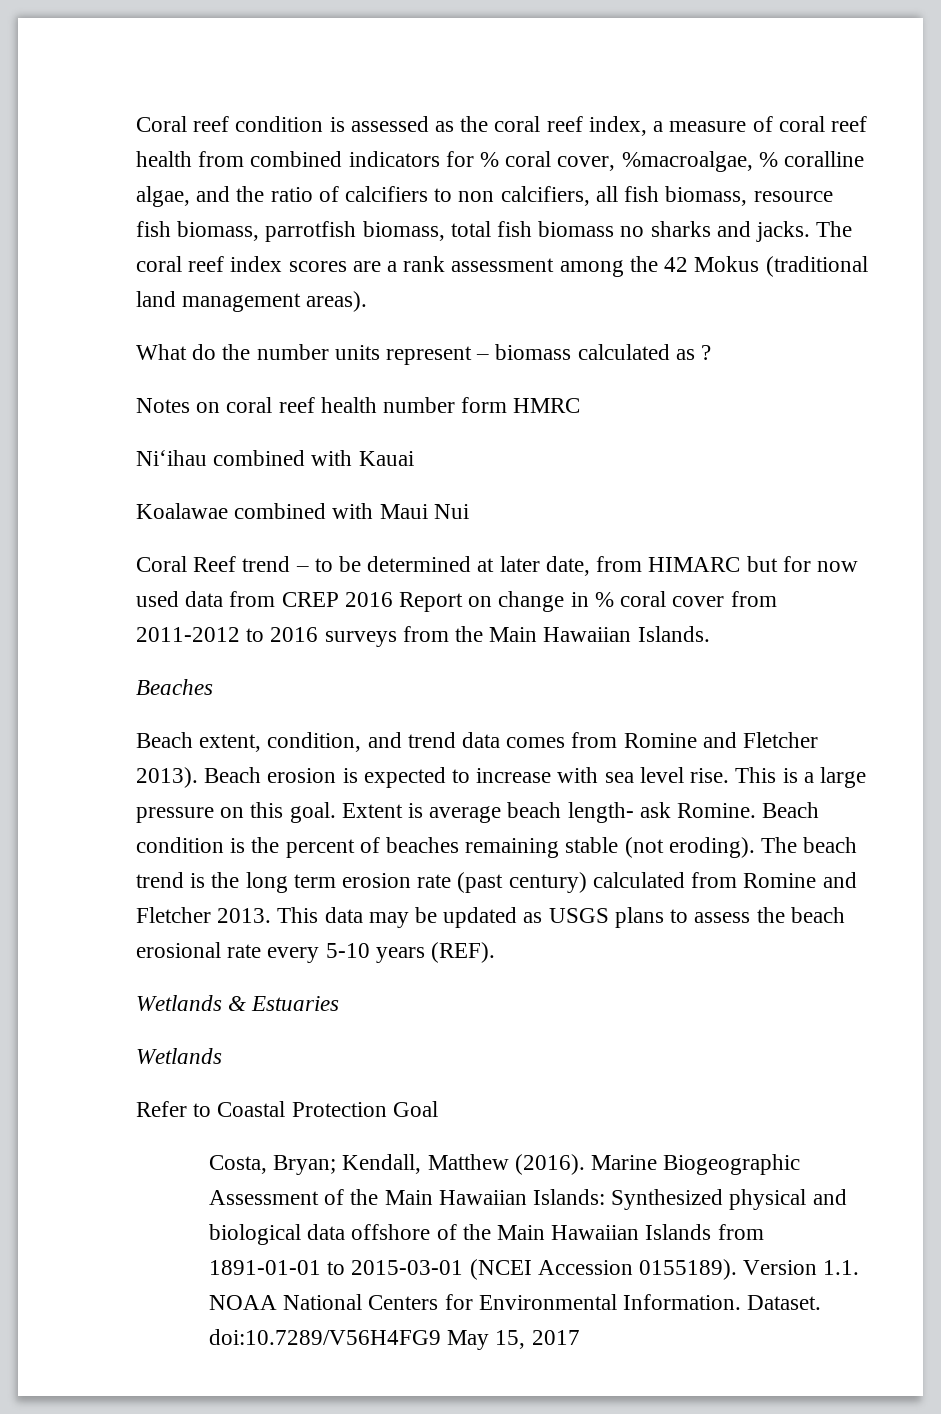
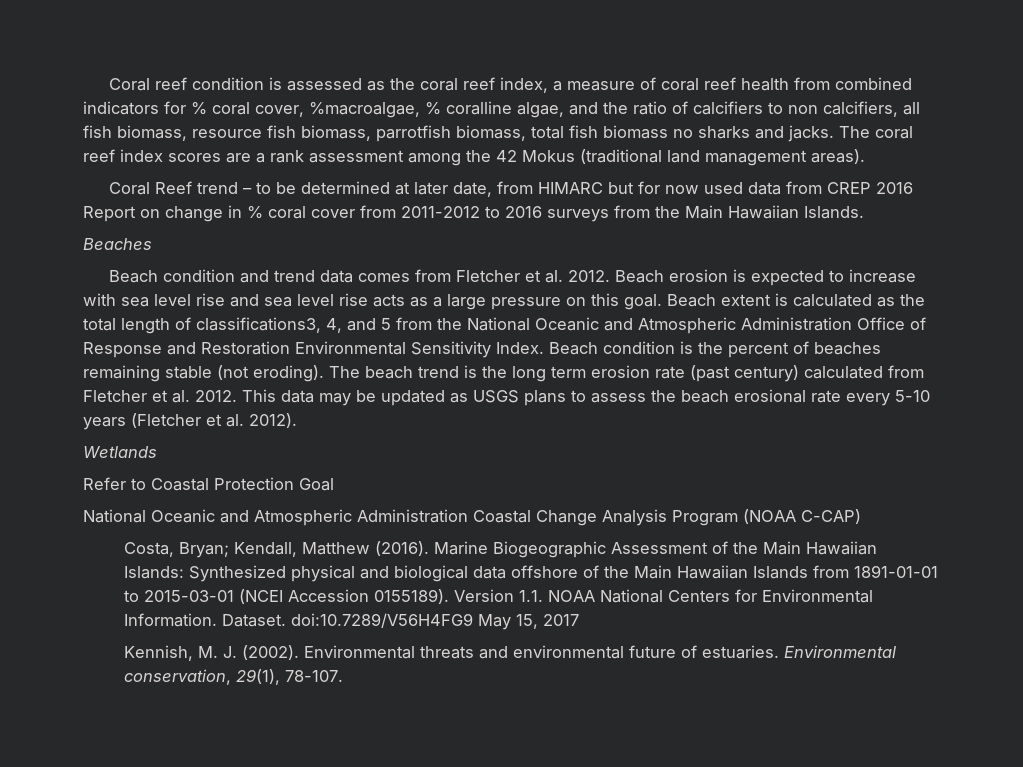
- What do the number units represent – biomass calculated as ?
- Notes on coral reef health number form HMRC
- Niʻihau combined with Kauai
- Koalawae combined with Maui Nui
- Beach extent, condition, and trend data comes from Romine and Fletcher 2013).
+ Beach condition and trend data comes from Fletcher et al. 2012.
- Beach erosion is expected to increase with sea level rise. This is a large pressure on this goal.
+ Beach erosion is expected to increase with sea level rise and sea level rise acts as a large pressure on this goal.
- Extent is average beach length- ask Romine.
+ Beach extent is calculated as the total length of classifications3, 4, and 5 from the National Oceanic and Atmospheric Administration Office of Response and Restoration Environmental Sensitivity Index.
- The beach trend is the long term erosion rate (past century) calculated from Romine and Fletcher 2013.
+ The beach trend is the long term erosion rate (past century) calculated from Fletcher et al. 2012.
- This data may be updated as USGS plans to assess the beach erosional rate every 5-10 years (REF).
- Wetlands & Estuaries
+ This data may be updated as USGS plans to assess the beach erosional rate every 5-10 years (Fletcher et al. 2012).
+ National Oceanic and Atmospheric Administration Coastal Change Analysis Program (NOAA C-CAP)
+ Kennish, M. J. (2002). Environmental threats and environmental future of estuaries. Environmental conservation, 29(1), 78-107.

